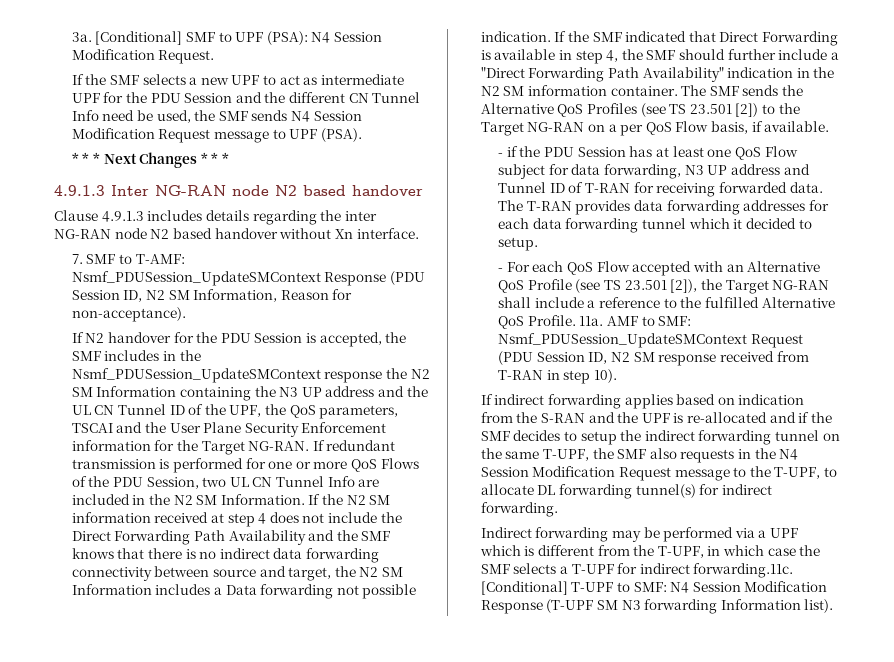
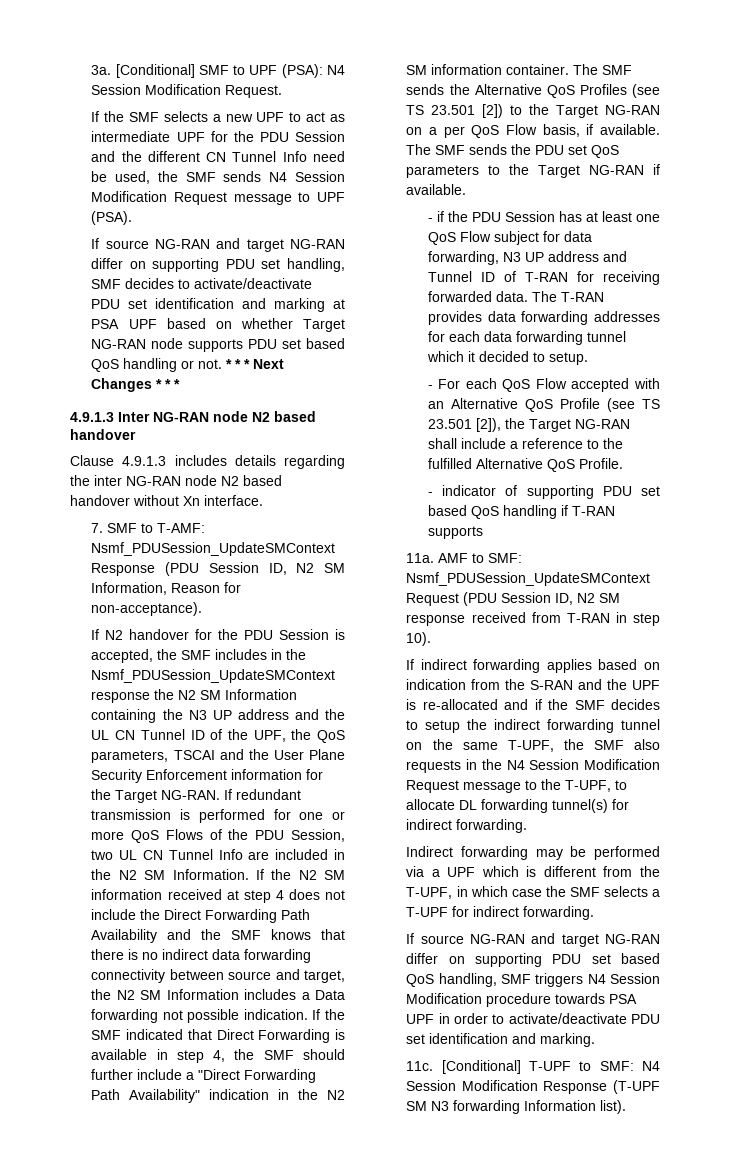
+ If source NG-RAN and target NG-RAN differ on supporting PDU set handling, SMF decides to activate/deactivate PDU set identification and marking at PSA UPF based on whether Target NG-RAN node supports PDU set based QoS handling or not.
+ The SMF sends the PDU set QoS parameters to the Target NG-RAN if available.
- - For each QoS Flow accepted with an Alternative QoS Profile (see TS 23.501 [2]), the Target NG-RAN shall include a reference to the fulfilled Alternative QoS Profile. 11a.
+ - For each QoS Flow accepted with an Alternative QoS Profile (see TS 23.501 [2]), the Target NG-RAN shall include a reference to the fulfilled Alternative QoS Profile.
+ - indicator of supporting PDU set based QoS handling if T-RAN supports
+ 11a.
- Indirect forwarding may be performed via a UPF which is different from the T-UPF, in which case the SMF selects a T-UPF for indirect forwarding.11c. [Conditional] T-UPF to SMF: N4 Session Modification Response (T-UPF SM N3 forwarding Information list).
+ Indirect forwarding may be performed via a UPF which is different from the T-UPF, in which case the SMF selects a T-UPF for indirect forwarding.
+ If source NG-RAN and target NG-RAN differ on supporting PDU set based QoS handling, SMF triggers N4 Session Modification procedure towards PSA UPF in order to activate/deactivate PDU set identification and marking.
+ 11c. [Conditional] T-UPF to SMF: N4 Session Modification Response (T-UPF SM N3 forwarding Information list).

